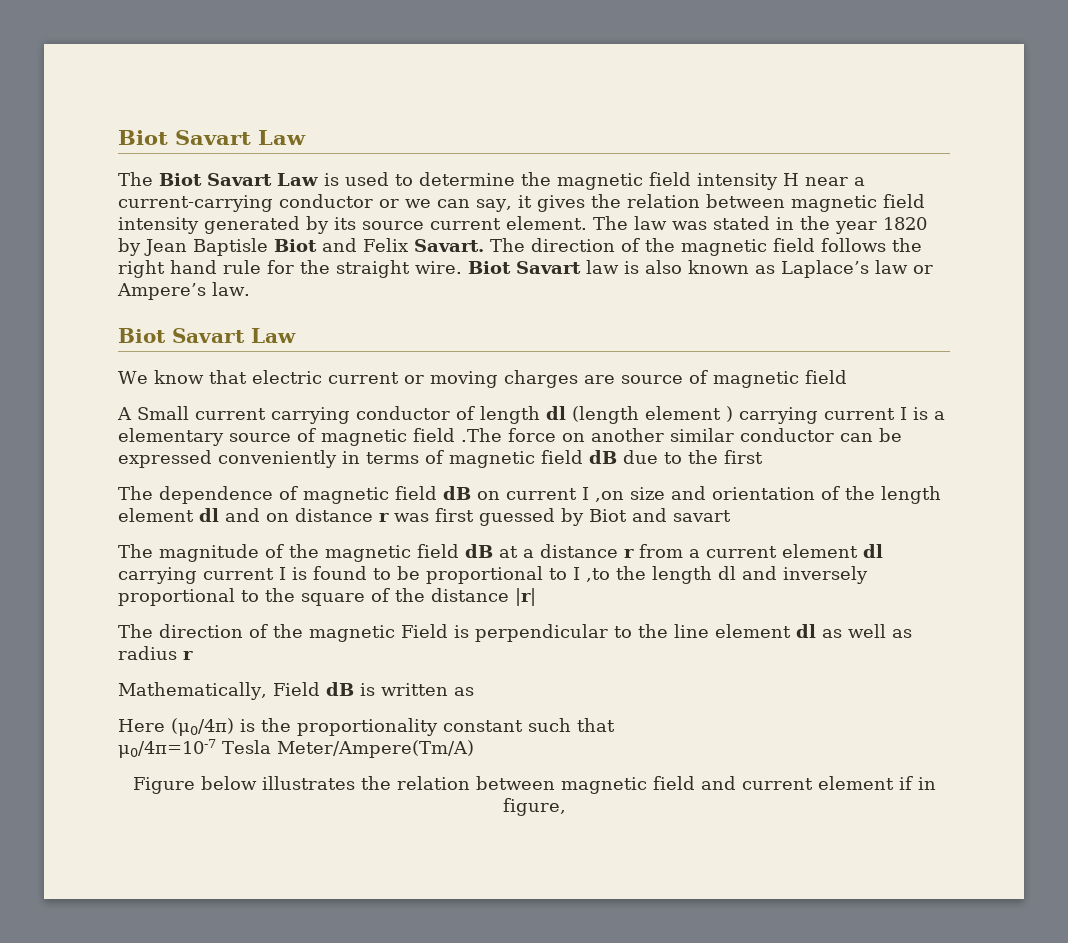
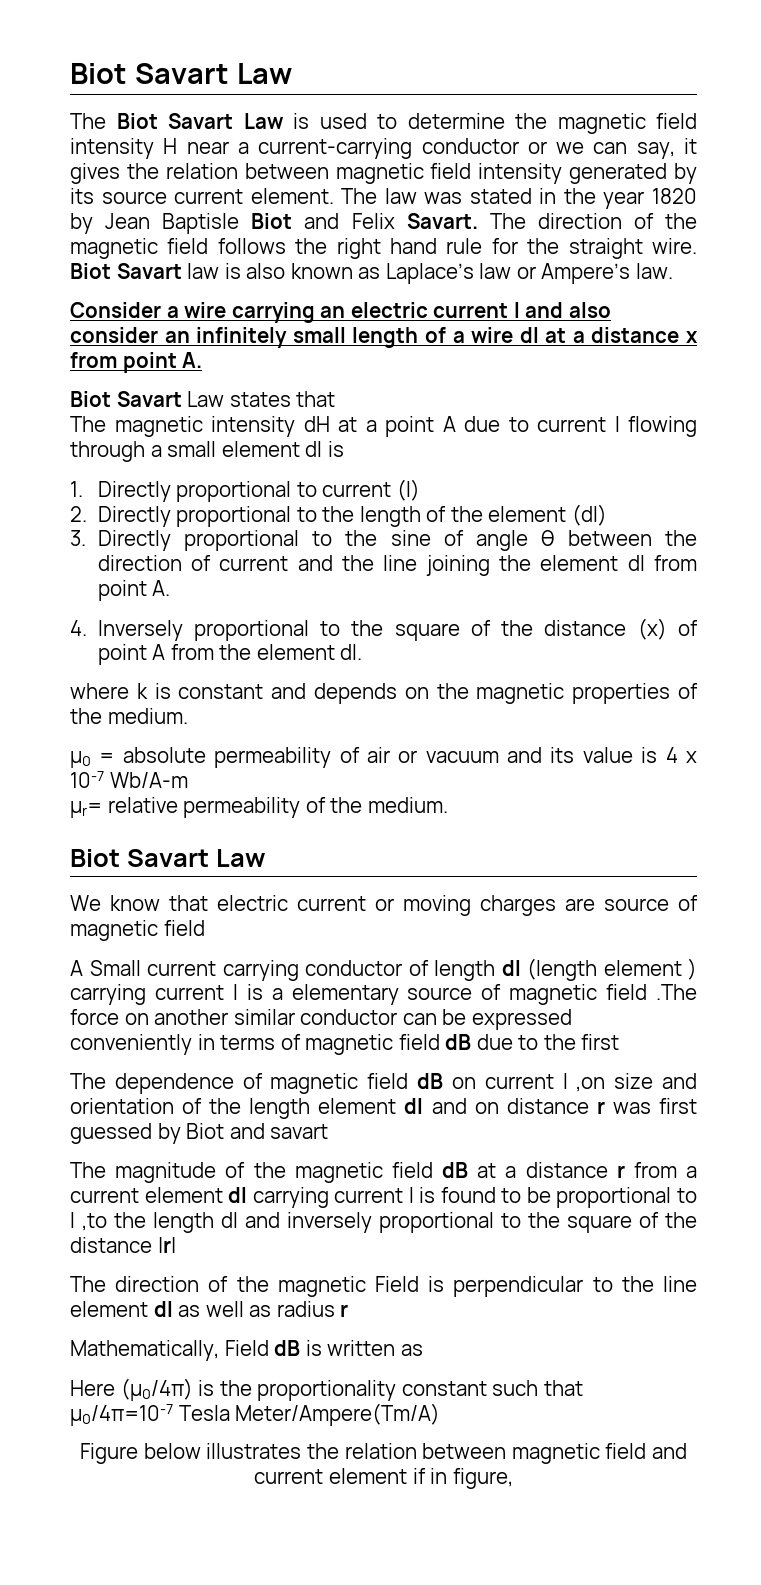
+ Consider a wire carrying an electric current I and also consider an infinitely small length of a wire dl at a distance x from point A.
+ Biot Savart Law states that
+ The magnetic intensity dH at a point A due to current I flowing through a small element dl is
+ 1. Directly proportional to current (I)
+ 2. Directly proportional to the length of the element (dl)
+ 3. Directly proportional to the sine of angle θ between the direction of current and the line joining the element dl from point A.
+ 4. Inversely proportional to the square of the distance (x) of point A from the element dl.
+ where k is constant and depends on the magnetic properties of the medium.
+ µ0 = absolute permeability of air or vacuum and its value is 4 x 10-7 Wb/A-m
+ µr= relative permeability of the medium.

